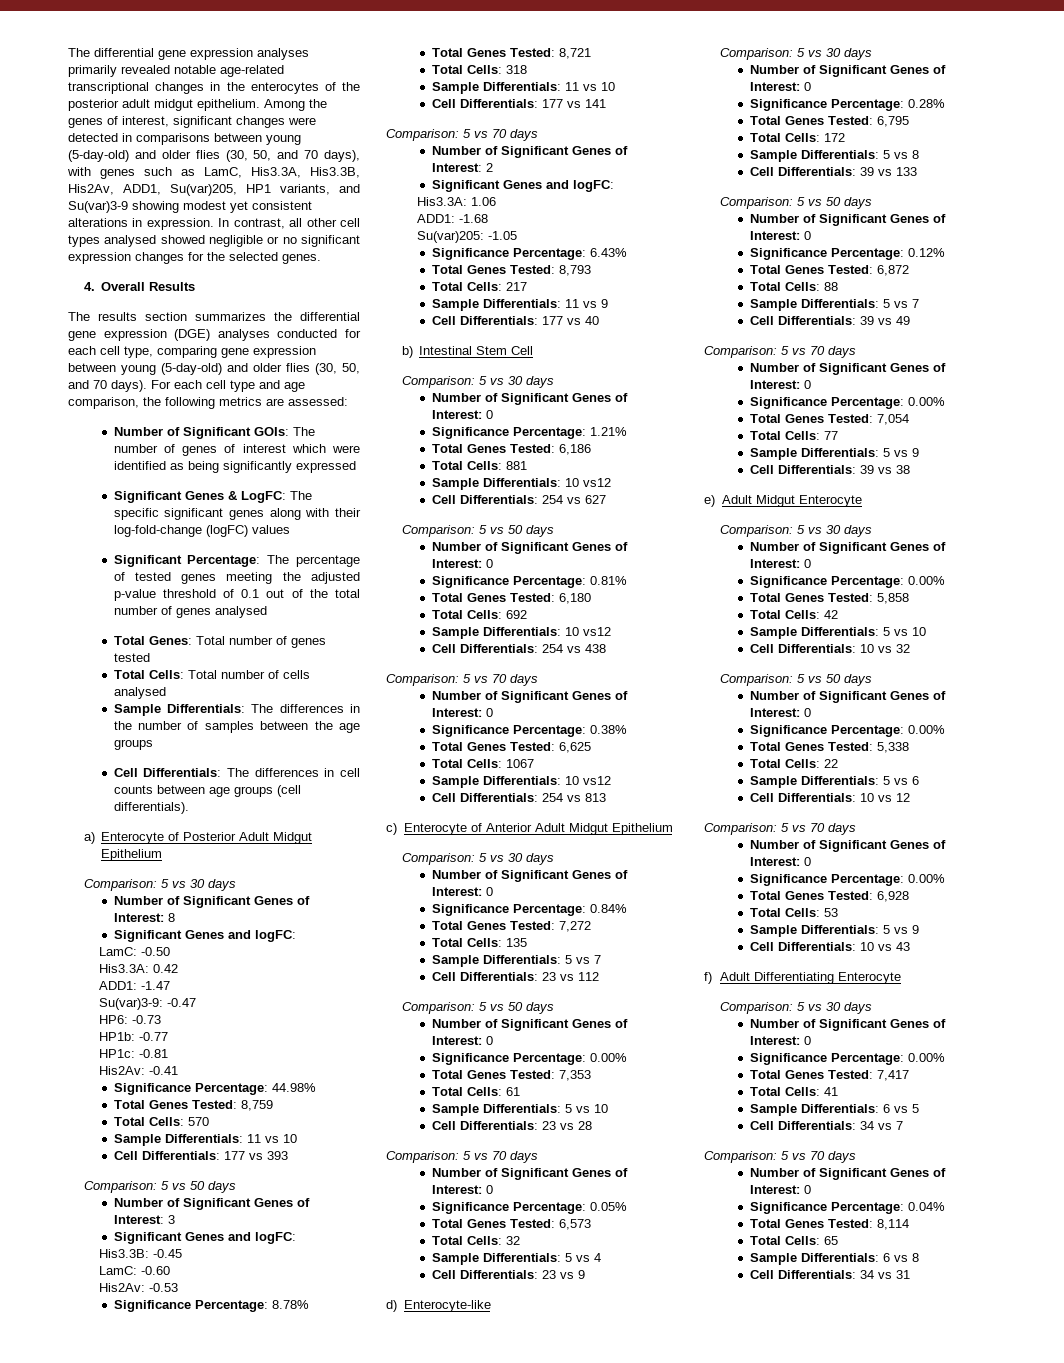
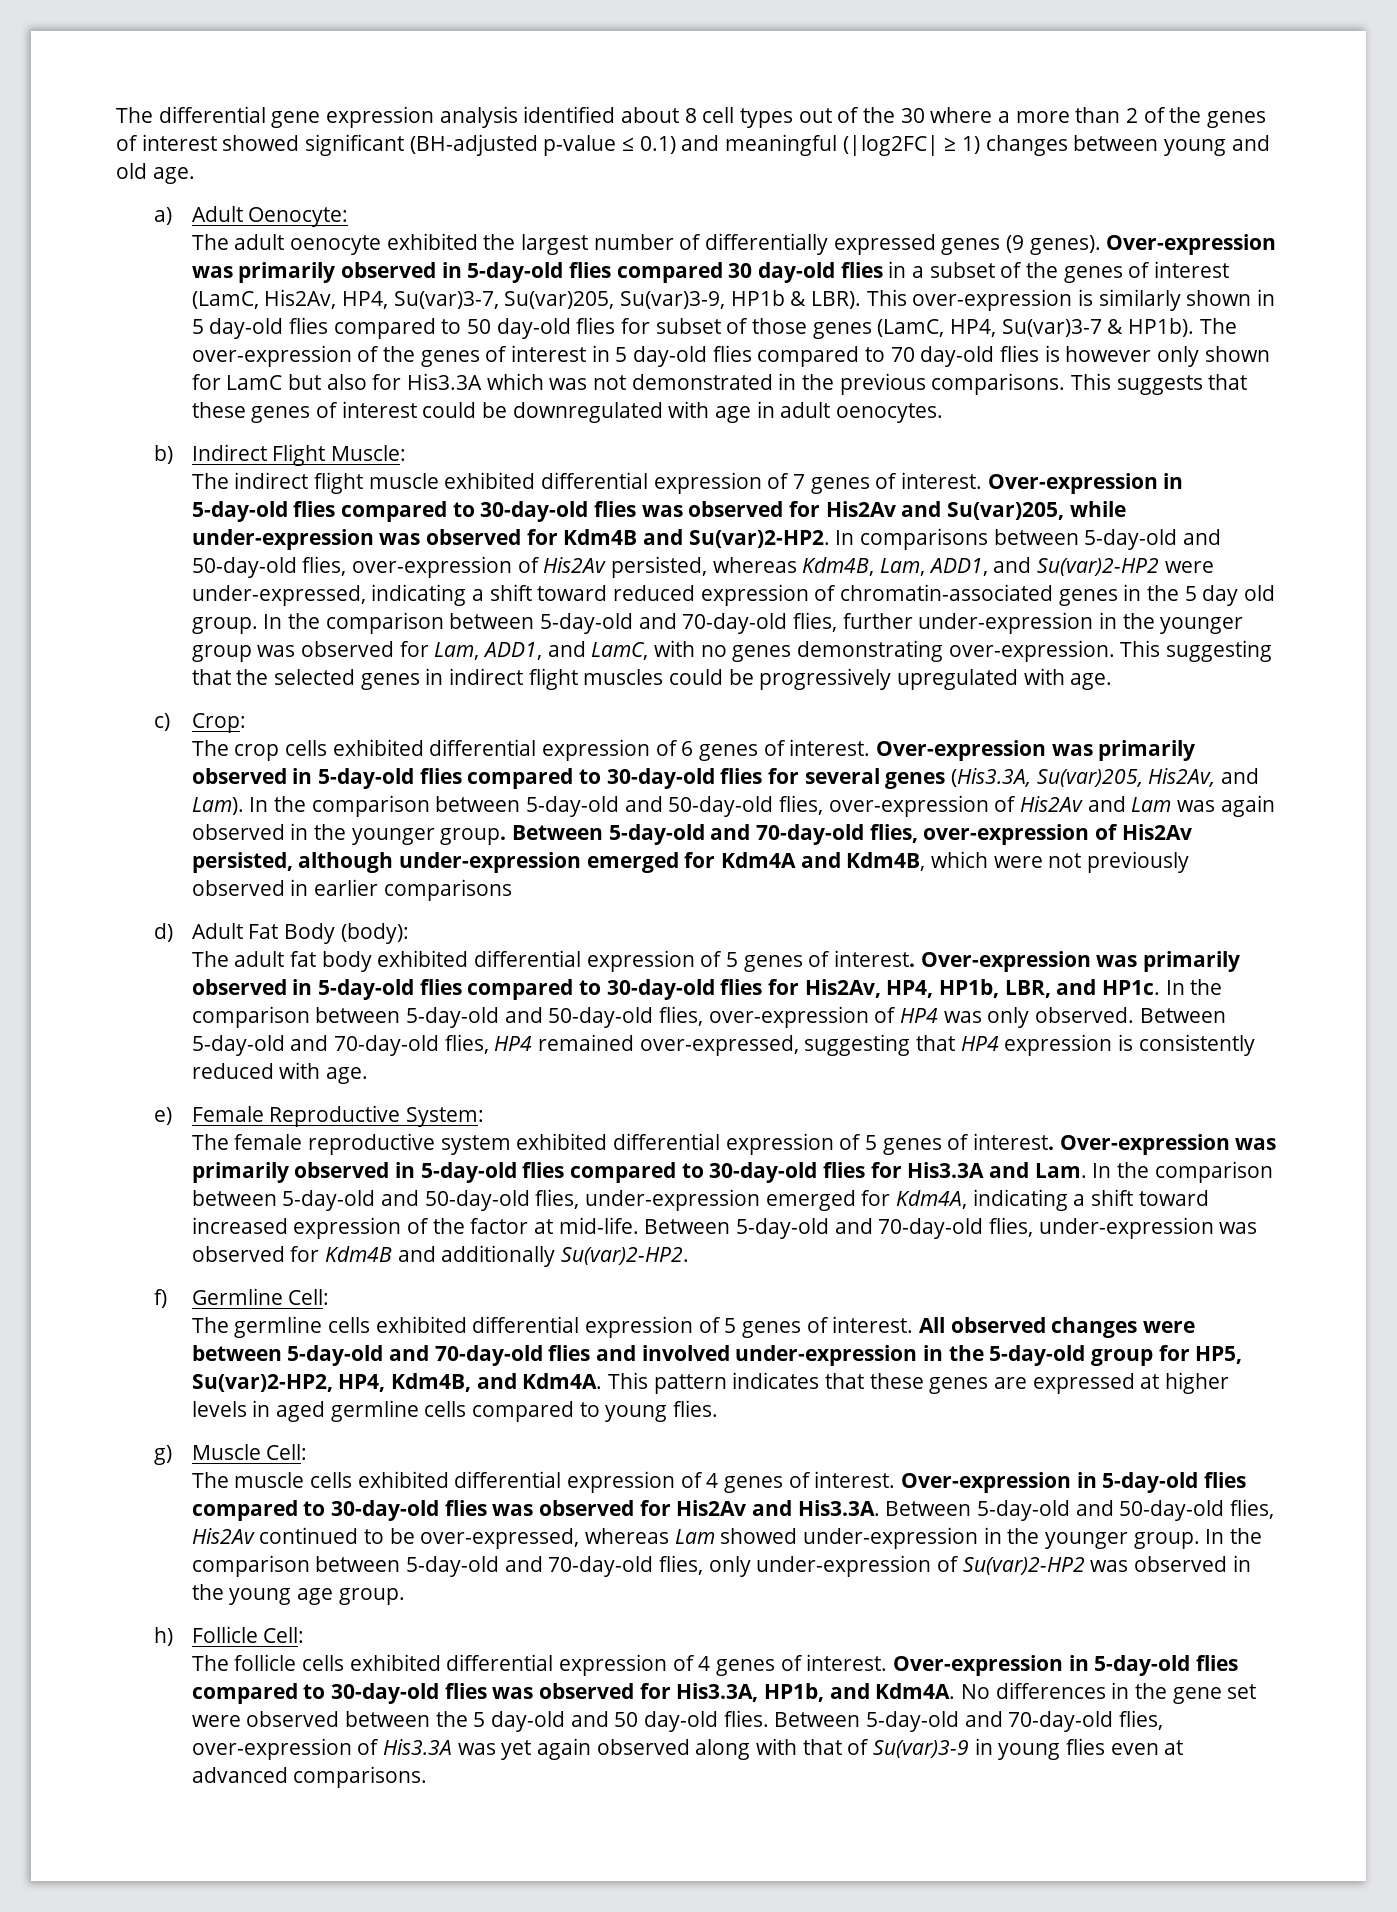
- The differential gene expression analyses primarily revealed notable age-related transcriptional changes in the enterocytes of the posterior adult midgut epithelium. Among the genes of interest, significant changes were detected in comparisons between young (5-day-old) and older flies (30, 50, and 70 days), with genes such as LamC, His3.3A, His3.3B, His2Av, ADD1, Su(var)205, HP1 variants, and Su(var)3-9 showing modest yet consistent alterations in expression. In contrast, all other cell types analysed showed negligible or no significant expression changes for the selected genes.
- 4. Overall Results
- The results section summarizes the differential gene expression (DGE) analyses conducted for each cell type, comparing gene expression between young (5-day-old) and older flies (30, 50, and 70 days). For each cell type and age comparison, the following metrics are assessed:
- Number of Significant GOIs: The number of genes of interest which were identified as being significantly expressed
- Significant Genes & LogFC: The specific significant genes along with their log-fold-change (logFC) values
- Significant Percentage: The percentage of tested genes meeting the adjusted p-value threshold of 0.1 out of the total number of genes analysed
- Total Genes: Total number of genes tested
- Total Cells: Total number of cells analysed
- Sample Differentials: The differences in the number of samples between the age groups
- Cell Differentials: The differences in cell counts between age groups (cell differentials).
- a) Enterocyte of Posterior Adult Midgut Epithelium
- Comparison: 5 vs 30 days
- Number of Significant Genes of Interest: 8
- Significant Genes and logFC:
- LamC: -0.50
- His3.3A: 0.42
- ADD1: -1.47
- Su(var)3-9: -0.47
- HP6: -0.73
- HP1b: -0.77
- HP1c: -0.81
- His2Av: -0.41
- Significance Percentage: 44.98%
- Total Genes Tested: 8,759
- Total Cells: 570
- Sample Differentials: 11 vs 10
- Cell Differentials: 177 vs 393
- Comparison: 5 vs 50 days
- Number of Significant Genes of Interest: 3
- Significant Genes and logFC:
- His3.3B: -0.45
- LamC: -0.60
- His2Av: -0.53
- Significance Percentage: 8.78%
- Total Genes Tested: 8,721
- Total Cells: 318
- Sample Differentials: 11 vs 10
- Cell Differentials: 177 vs 141
- Comparison: 5 vs 70 days
- Number of Significant Genes of Interest: 2
- Significant Genes and logFC:
- His3.3A: 1.06
- ADD1: -1.68
- Su(var)205: -1.05
- Significance Percentage: 6.43%
- Total Genes Tested: 8,793
- Total Cells: 217
- Sample Differentials: 11 vs 9
- Cell Differentials: 177 vs 40
- b) Intestinal Stem Cell
- Comparison: 5 vs 30 days
- Number of Significant Genes of Interest: 0
- Significance Percentage: 1.21%
- Total Genes Tested: 6,186
- Total Cells: 881
- Sample Differentials: 10 vs12
- Cell Differentials: 254 vs 627
- Comparison: 5 vs 50 days
- Number of Significant Genes of Interest: 0
- Significance Percentage: 0.81%
- Total Genes Tested: 6,180
- Total Cells: 692
- Sample Differentials: 10 vs12
- Cell Differentials: 254 vs 438
- Comparison: 5 vs 70 days
- Number of Significant Genes of Interest: 0
- Significance Percentage: 0.38%
- Total Genes Tested: 6,625
- Total Cells: 1067
- Sample Differentials: 10 vs12
- Cell Differentials: 254 vs 813
- c) Enterocyte of Anterior Adult Midgut Epithelium
- Comparison: 5 vs 30 days
- Number of Significant Genes of Interest: 0
- Significance Percentage: 0.84%
- Total Genes Tested: 7,272
- Total Cells: 135
- Sample Differentials: 5 vs 7
- Cell Differentials: 23 vs 112
- Comparison: 5 vs 50 days
- Number of Significant Genes of Interest: 0
- Significance Percentage: 0.00%
- Total Genes Tested: 7,353
- Total Cells: 61
- Sample Differentials: 5 vs 10
- Cell Differentials: 23 vs 28
- Comparison: 5 vs 70 days
- Number of Significant Genes of Interest: 0
- Significance Percentage: 0.05%
- Total Genes Tested: 6,573
- Total Cells: 32
- Sample Differentials: 5 vs 4
- Cell Differentials: 23 vs 9
- d) Enterocyte-like
- Comparison: 5 vs 30 days
- Number of Significant Genes of Interest: 0
- Significance Percentage: 0.28%
- Total Genes Tested: 6,795
- Total Cells: 172
- Sample Differentials: 5 vs 8
- Cell Differentials: 39 vs 133
- Comparison: 5 vs 50 days
- Number of Significant Genes of Interest: 0
- Significance Percentage: 0.12%
- Total Genes Tested: 6,872
- Total Cells: 88
- Sample Differentials: 5 vs 7
- Cell Differentials: 39 vs 49
- Comparison: 5 vs 70 days
- Number of Significant Genes of Interest: 0
- Significance Percentage: 0.00%
- Total Genes Tested: 7,054
- Total Cells: 77
- Sample Differentials: 5 vs 9
- Cell Differentials: 39 vs 38
- e) Adult Midgut Enterocyte
- Comparison: 5 vs 30 days
- Number of Significant Genes of Interest: 0
- Significance Percentage: 0.00%
- Total Genes Tested: 5,858
- Total Cells: 42
- Sample Differentials: 5 vs 10
- Cell Differentials: 10 vs 32
- Comparison: 5 vs 50 days
- Number of Significant Genes of Interest: 0
- Significance Percentage: 0.00%
- Total Genes Tested: 5,338
- Total Cells: 22
- Sample Differentials: 5 vs 6
- Cell Differentials: 10 vs 12
- Comparison: 5 vs 70 days
- Number of Significant Genes of Interest: 0
- Significance Percentage: 0.00%
- Total Genes Tested: 6,928
- Total Cells: 53
- Sample Differentials: 5 vs 9
- Cell Differentials: 10 vs 43
- f) Adult Differentiating Enterocyte
- Comparison: 5 vs 30 days
- Number of Significant Genes of Interest: 0
- Significance Percentage: 0.00%
- Total Genes Tested: 7,417
- Total Cells: 41
- Sample Differentials: 6 vs 5
- Cell Differentials: 34 vs 7
- Comparison: 5 vs 70 days
- Number of Significant Genes of Interest: 0
- Significance Percentage: 0.04%
- Total Genes Tested: 8,114
- Total Cells: 65
- Sample Differentials: 6 vs 8
- Cell Differentials: 34 vs 31
+ The differential gene expression analysis identified about 8 cell types out of the 30 where a more than 2 of the genes of interest showed significant (BH-adjusted p-value ≤ 0.1) and meaningful (|log2FC| ≥ 1) changes between young and old age.
+ a) Adult Oenocyte:
+ The adult oenocyte exhibited the largest number of differentially expressed genes (9 genes). Over-expression was primarily observed in 5-day-old flies compared 30 day-old flies in a subset of the genes of interest (LamC, His2Av, HP4, Su(var)3-7, Su(var)205, Su(var)3-9, HP1b & LBR). This over-expression is similarly shown in 5 day-old flies compared to 50 day-old flies for subset of those genes (LamC, HP4, Su(var)3-7 & HP1b). The over-expression of the genes of interest in 5 day-old flies compared to 70 day-old flies is however only shown for LamC but also for His3.3A which was not demonstrated in the previous comparisons. This suggests that these genes of interest could be downregulated with age in adult oenocytes.
+ b) Indirect Flight Muscle:
+ The indirect flight muscle exhibited differential expression of 7 genes of interest. Over-expression in 5-day-old flies compared to 30-day-old flies was observed for His2Av and Su(var)205, while under-expression was observed for Kdm4B and Su(var)2-HP2. In comparisons between 5-day-old and 50-day-old flies, over-expression of His2Av persisted, whereas Kdm4B, Lam, ADD1, and Su(var)2-HP2 were under-expressed, indicating a shift toward reduced expression of chromatin-associated genes in the 5 day old group. In the comparison between 5-day-old and 70-day-old flies, further under-expression in the younger group was observed for Lam, ADD1, and LamC, with no genes demonstrating over-expression. This suggesting that the selected genes in indirect flight muscles could be progressively upregulated with age.
+ c) Crop:
+ The crop cells exhibited differential expression of 6 genes of interest. Over-expression was primarily observed in 5-day-old flies compared to 30-day-old flies for several genes (His3.3A, Su(var)205, His2Av, and Lam). In the comparison between 5-day-old and 50-day-old flies, over-expression of His2Av and Lam was again observed in the younger group. Between 5-day-old and 70-day-old flies, over-expression of His2Av persisted, although under-expression emerged for Kdm4A and Kdm4B, which were not previously observed in earlier comparisons
+ d) Adult Fat Body (body):
+ The adult fat body exhibited differential expression of 5 genes of interest. Over-expression was primarily observed in 5-day-old flies compared to 30-day-old flies for His2Av, HP4, HP1b, LBR, and HP1c. In the comparison between 5-day-old and 50-day-old flies, over-expression of HP4 was only observed. Between 5-day-old and 70-day-old flies, HP4 remained over-expressed, suggesting that HP4 expression is consistently reduced with age.
+ e) Female Reproductive System:
+ The female reproductive system exhibited differential expression of 5 genes of interest. Over-expression was primarily observed in 5-day-old flies compared to 30-day-old flies for His3.3A and Lam. In the comparison between 5-day-old and 50-day-old flies, under-expression emerged for Kdm4A, indicating a shift toward increased expression of the factor at mid-life. Between 5-day-old and 70-day-old flies, under-expression was observed for Kdm4B and additionally Su(var)2-HP2.
+ f) Germline Cell:
+ The germline cells exhibited differential expression of 5 genes of interest. All observed changes were between 5-day-old and 70-day-old flies and involved under-expression in the 5-day-old group for HP5, Su(var)2-HP2, HP4, Kdm4B, and Kdm4A. This pattern indicates that these genes are expressed at higher levels in aged germline cells compared to young flies.
+ g) Muscle Cell:
+ The muscle cells exhibited differential expression of 4 genes of interest. Over-expression in 5-day-old flies compared to 30-day-old flies was observed for His2Av and His3.3A. Between 5-day-old and 50-day-old flies, His2Av continued to be over-expressed, whereas Lam showed under-expression in the younger group. In the comparison between 5-day-old and 70-day-old flies, only under-expression of Su(var)2-HP2 was observed in the young age group.
+ h) Follicle Cell:
+ The follicle cells exhibited differential expression of 4 genes of interest. Over-expression in 5-day-old flies compared to 30-day-old flies was observed for His3.3A, HP1b, and Kdm4A. No differences in the gene set were observed between the 5 day-old and 50 day-old flies. Between 5-day-old and 70-day-old flies, over-expression of His3.3A was yet again observed along with that of Su(var)3-9 in young flies even at advanced comparisons.

